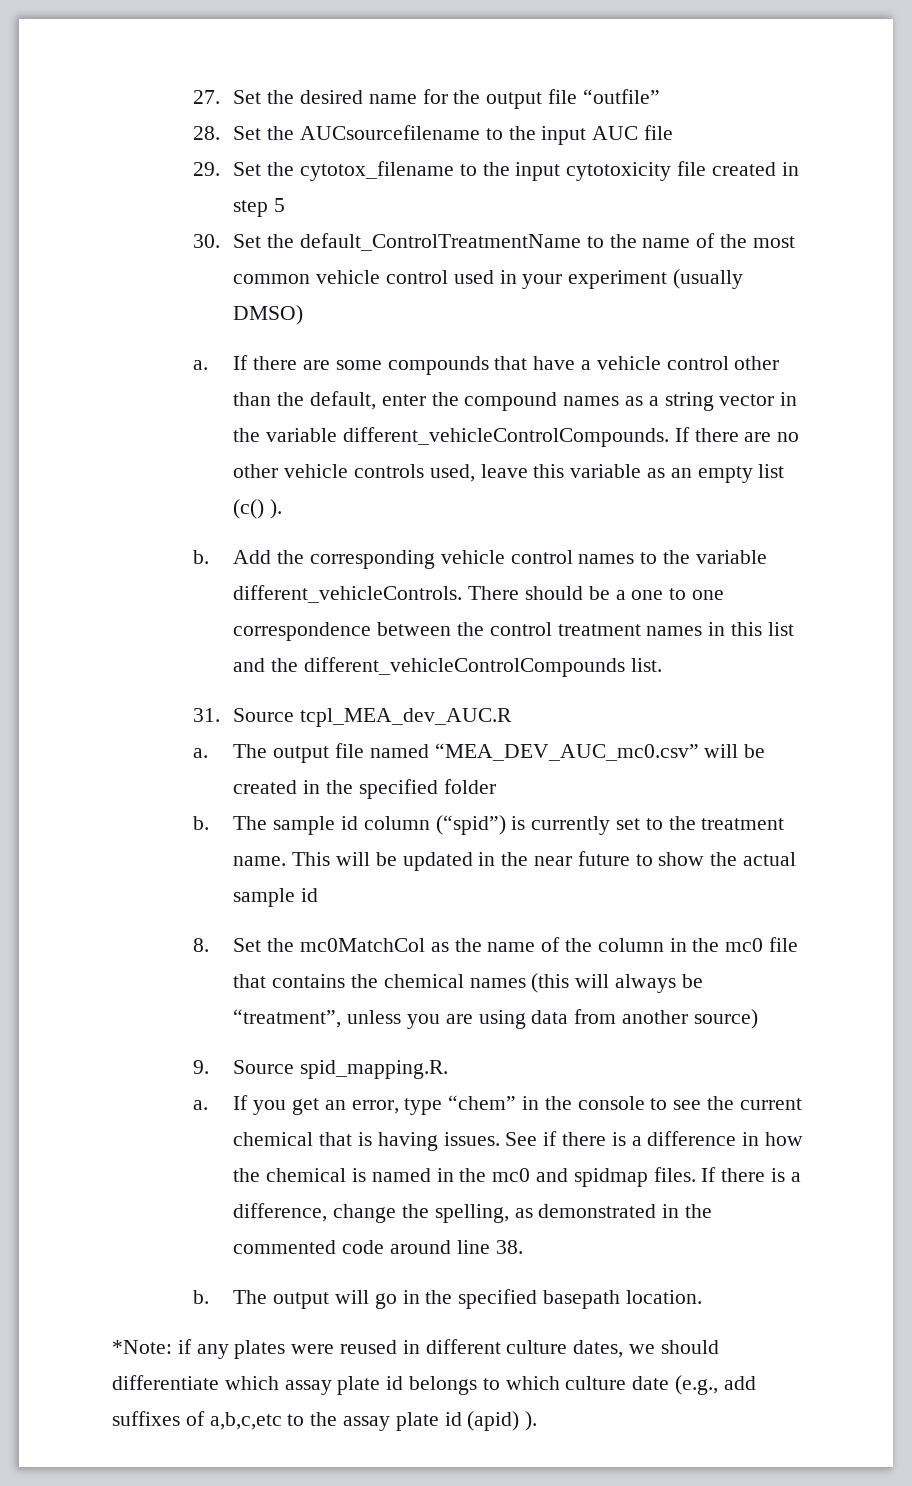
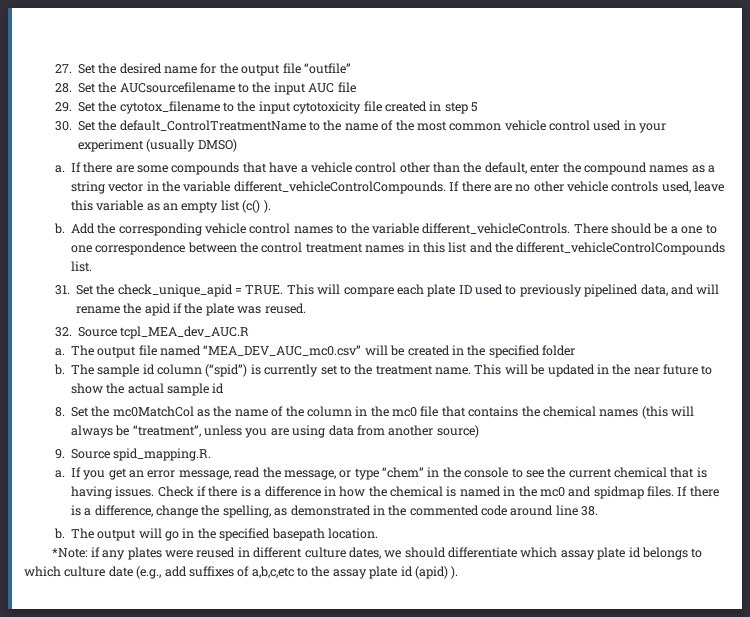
- 31. Source tcpl_MEA_dev_AUC.R
+ 31. Set the check_unique_apid = TRUE. This will compare each plate ID used to previously pipelined data, and will rename the apid if the plate was reused.
+ 32. Source tcpl_MEA_dev_AUC.R
- If you get an error, type “chem” in the console to see the current chemical that is having issues.
+ If you get an error message, read the message, or type “chem” in the console to see the current chemical that is having issues.
- See if there is a difference in how the chemical is named in the mc0 and spidmap files.
+ Check if there is a difference in how the chemical is named in the mc0 and spidmap files.

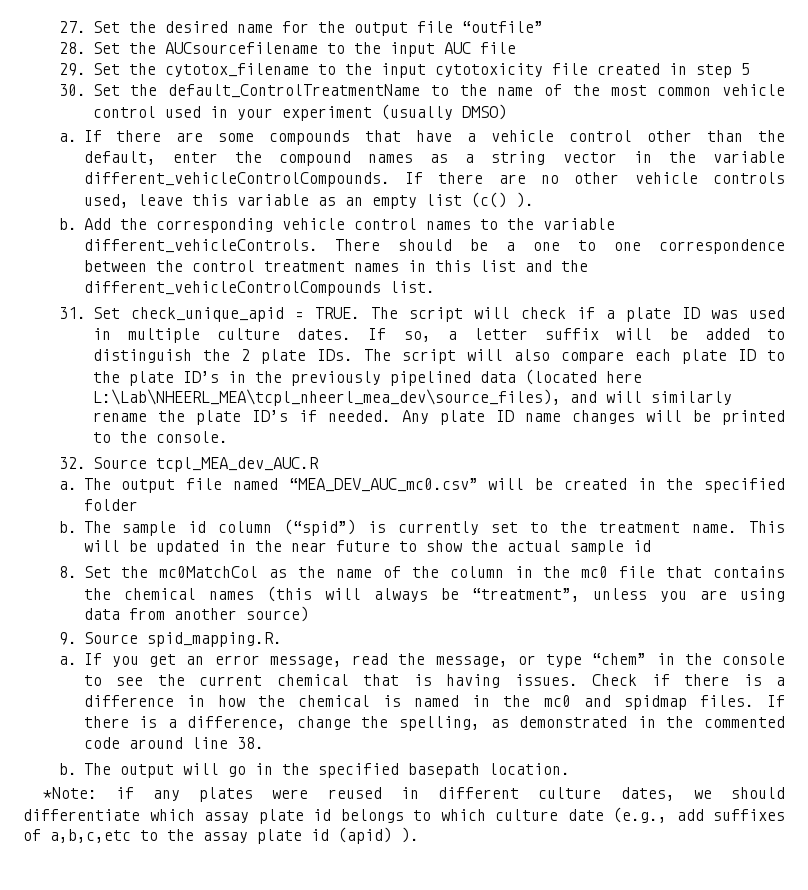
- 31. Set the check_unique_apid = TRUE.
+ 31. Set check_unique_apid = TRUE.
- This will compare each plate ID used to previously pipelined data, and will rename the apid if the plate was reused.
+ The script will check if a plate ID was used in multiple culture dates. If so, a letter suffix will be added to distinguish the 2 plate IDs. The script will also compare each plate ID to the plate ID’s in the previously pipelined data (located here L:\Lab\NHEERL_MEA\tcpl_nheerl_mea_dev\source_files), and will similarly rename the plate ID’s if needed. Any plate ID name changes will be printed to the console.

